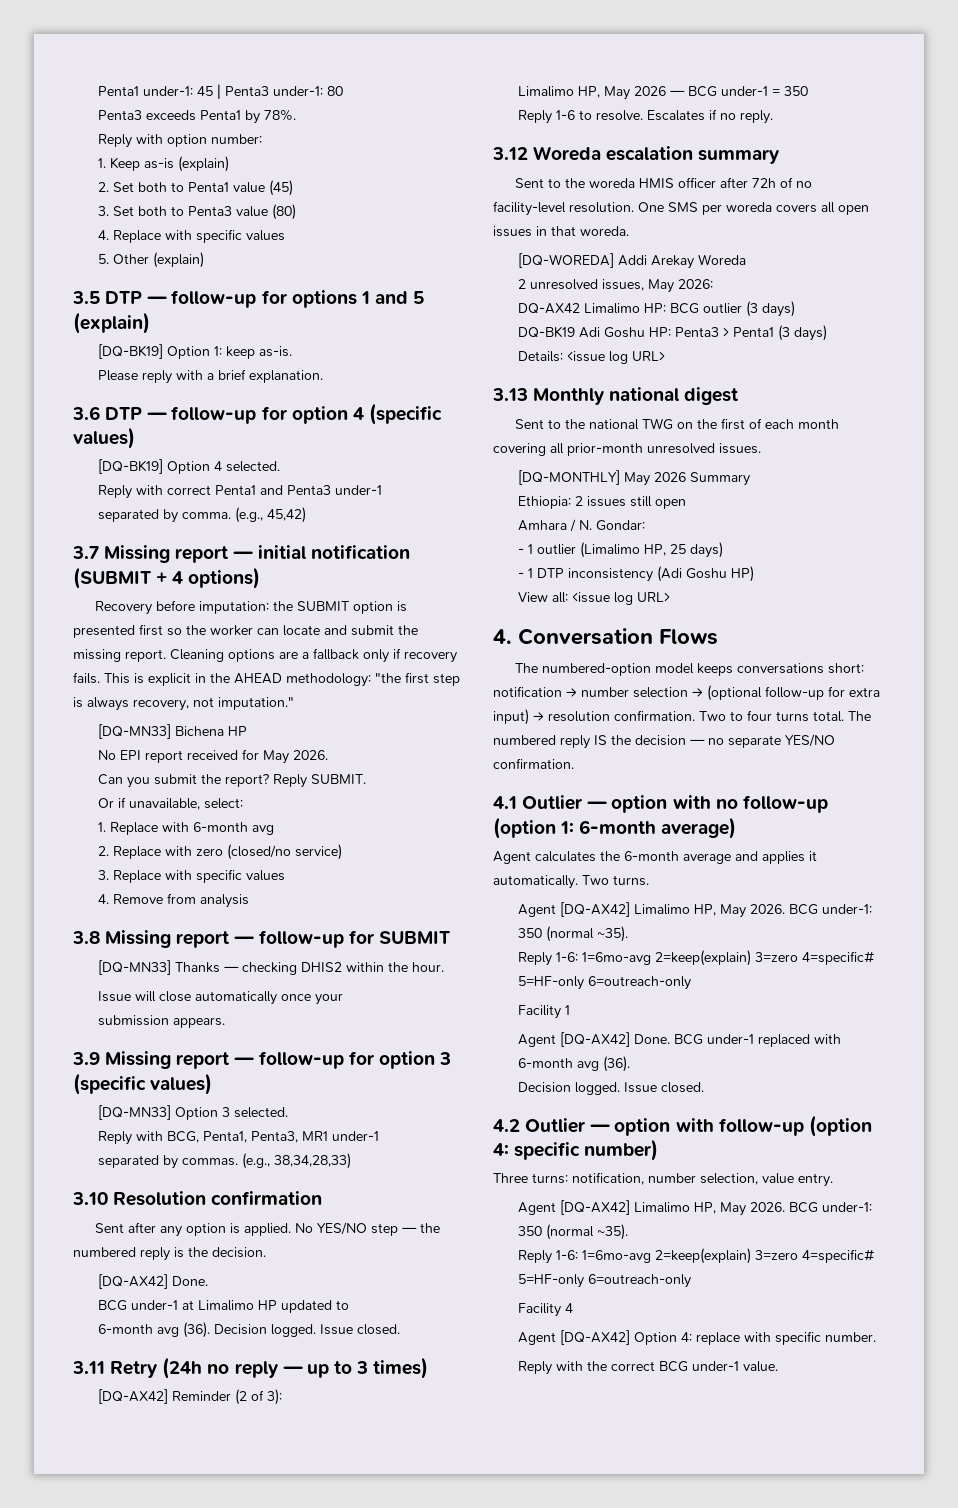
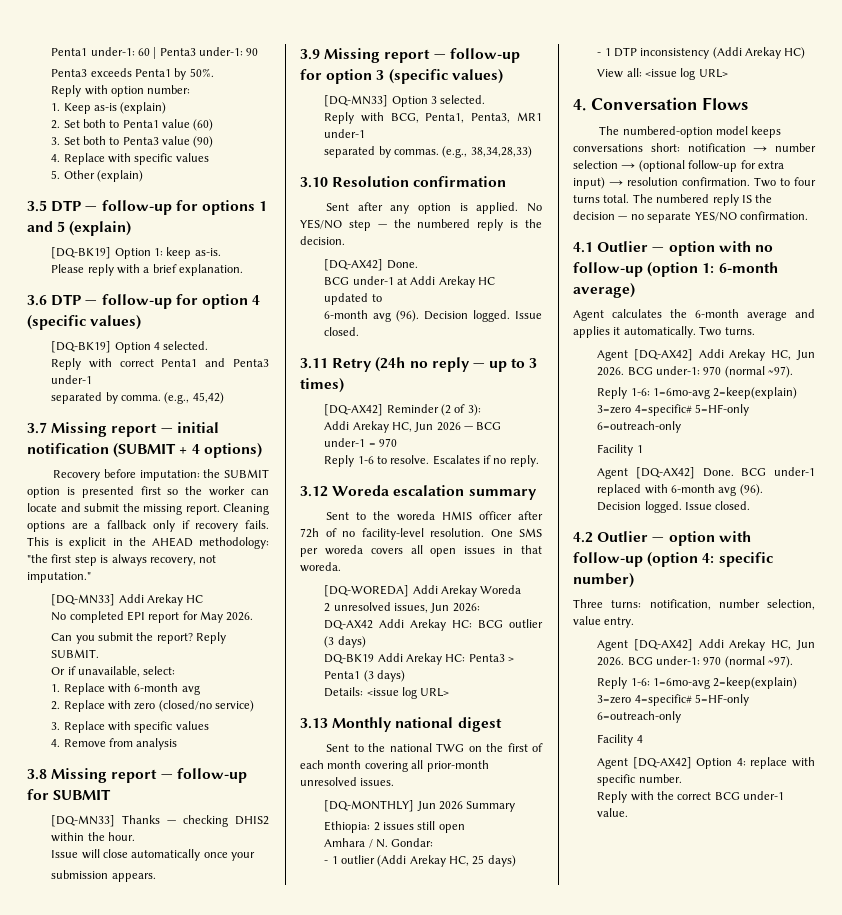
- Penta1 under-1: 45 | Penta3 under-1: 80
+ Penta1 under-1: 60 | Penta3 under-1: 90
- Penta3 exceeds Penta1 by 78%.
+ Penta3 exceeds Penta1 by 50%.
- 2. Set both to Penta1 value (45)
+ 2. Set both to Penta1 value (60)
- 3. Set both to Penta3 value (80)
+ 3. Set both to Penta3 value (90)
- [DQ-MN33] Bichena HP
- No EPI report received for May 2026.
+ [DQ-MN33] Addi Arekay HC
+ No completed EPI report for May 2026.
- BCG under-1 at Limalimo HP updated to
- 6-month avg (36).
+ BCG under-1 at Addi Arekay HC updated to
+ 6-month avg (96).
- Limalimo HP, May 2026 — BCG under-1 = 350
+ Addi Arekay HC, Jun 2026 — BCG under-1 = 970
- 2 unresolved issues, May 2026:
+ 2 unresolved issues, Jun 2026:
- DQ-AX42 Limalimo HP: BCG outlier (3 days)
+ DQ-AX42 Addi Arekay HC: BCG outlier (3 days)
- DQ-BK19 Adi Goshu HP: Penta3 > Penta1 (3 days)
+ DQ-BK19 Addi Arekay HC: Penta3 > Penta1 (3 days)
- [DQ-MONTHLY] May 2026 Summary
+ [DQ-MONTHLY] Jun 2026 Summary
- - 1 outlier (Limalimo HP, 25 days)
+ - 1 outlier (Addi Arekay HC, 25 days)
- - 1 DTP inconsistency (Adi Goshu HP)
+ - 1 DTP inconsistency (Addi Arekay HC)
  Two turns.
- Agent [DQ-AX42] Limalimo HP, May 2026. BCG under-1: 350 (normal ~35).
+ Agent [DQ-AX42] Addi Arekay HC, Jun 2026. BCG under-1: 970 (normal ~97).
- BCG under-1 replaced with 6-month avg (36).
+ BCG under-1 replaced with 6-month avg (96).
  Three turns: notification, number selection, value entry.
- Agent [DQ-AX42] Limalimo HP, May 2026. BCG under-1: 350 (normal ~35).
+ Agent [DQ-AX42] Addi Arekay HC, Jun 2026. BCG under-1: 970 (normal ~97).

